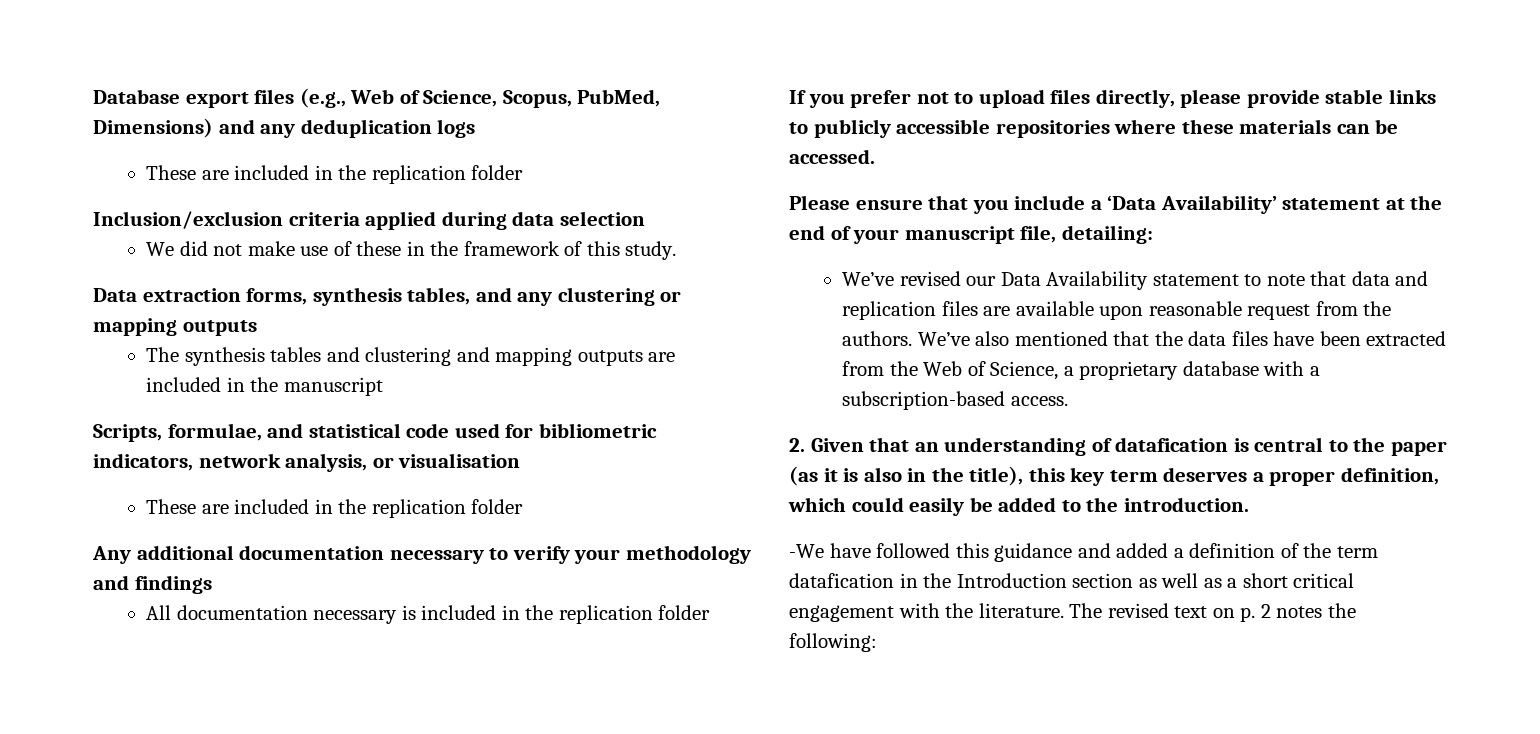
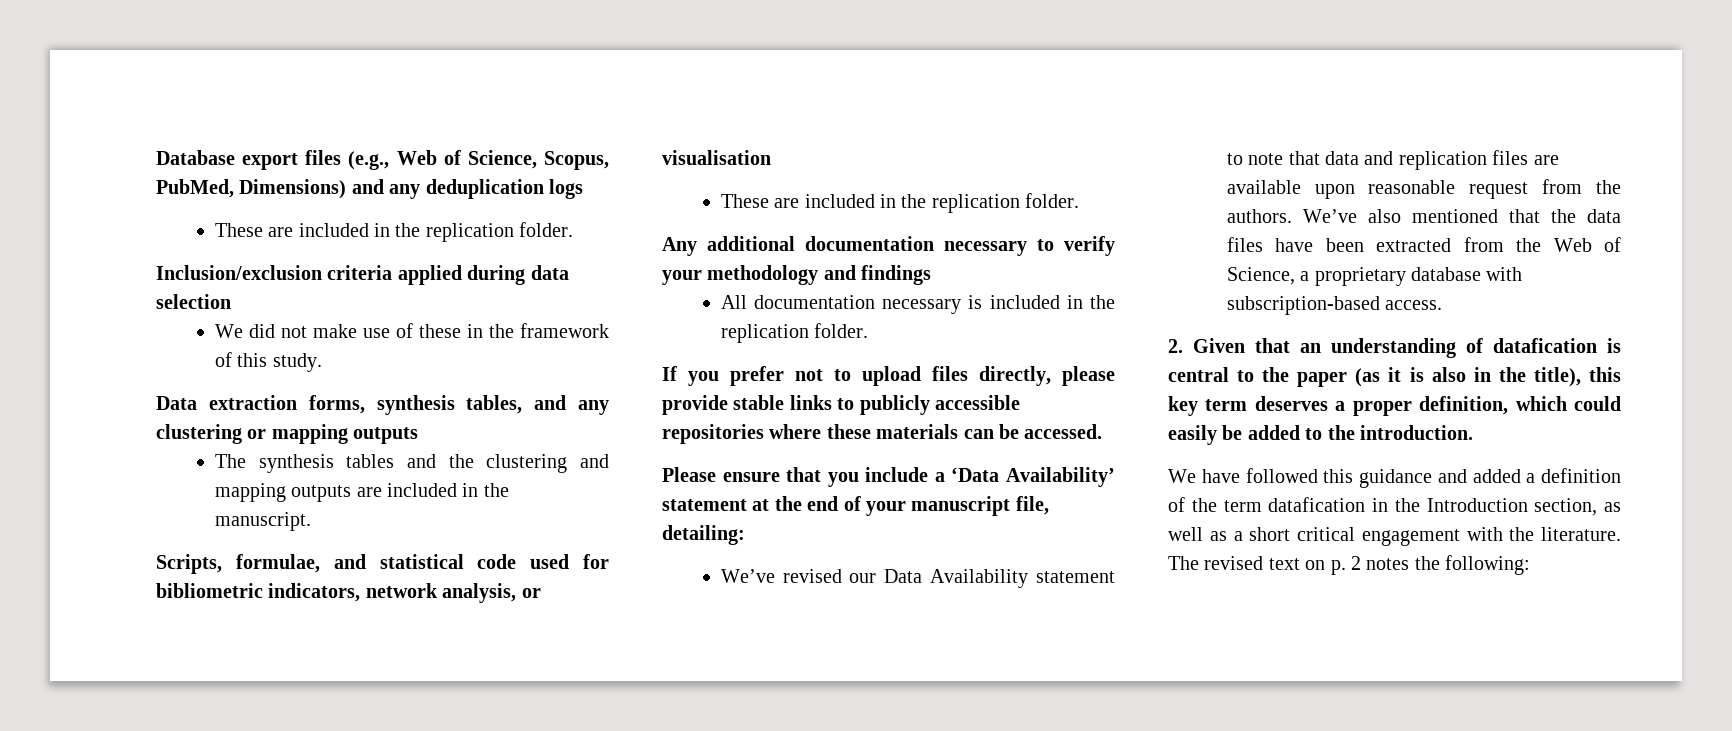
  Database export files (e.g., Web of Science, Scopus, PubMed, Dimensions) and any deduplication logs
- These are included in the replication folder
+ These are included in the replication folder.
- The synthesis tables and clustering and mapping outputs are included in the manuscript
+ The synthesis tables and the clustering and mapping outputs are included in the manuscript.
  Scripts, formulae, and statistical code used for bibliometric indicators, network analysis, or visualisation
- These are included in the replication folder
+ These are included in the replication folder.
- All documentation necessary is included in the replication folder
+ All documentation necessary is included in the replication folder.
- We’ve also mentioned that the data files have been extracted from the Web of Science, a proprietary database with a subscription-based access.
+ We’ve also mentioned that the data files have been extracted from the Web of Science, a proprietary database with subscription-based access.
- -We have followed this guidance and added a definition of the term datafication in the Introduction section as well as a short critical engagement with the literature.
+ We have followed this guidance and added a definition of the term datafication in the Introduction section, as well as a short critical engagement with the literature.

